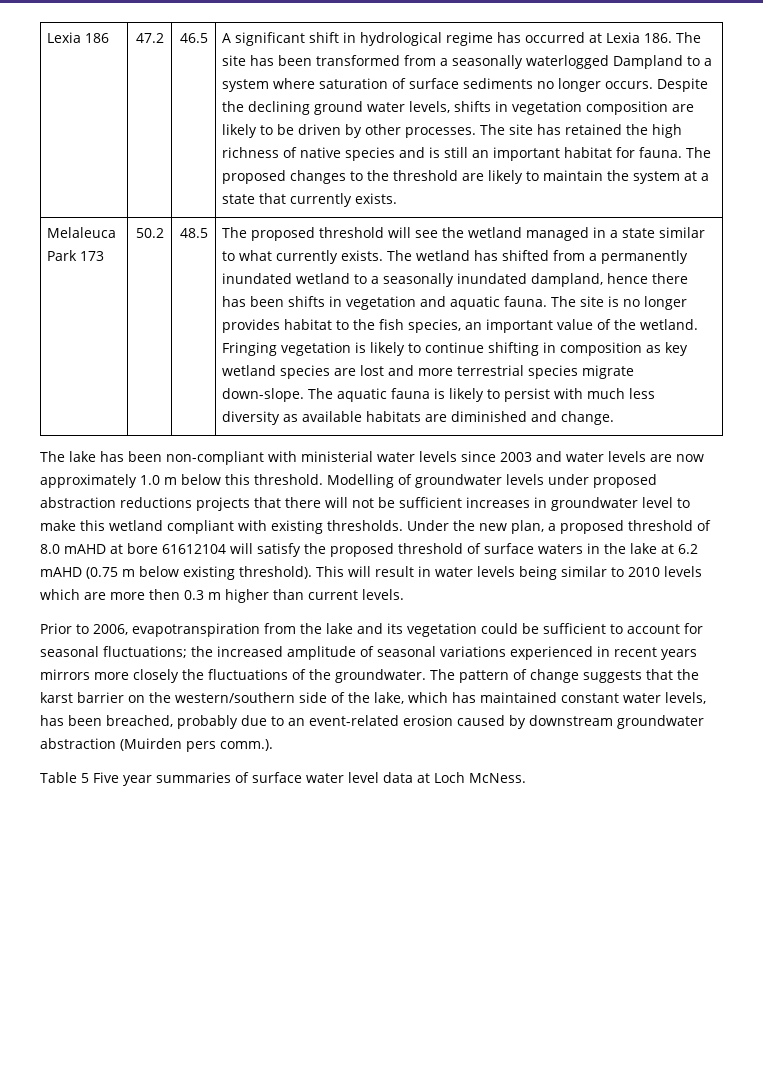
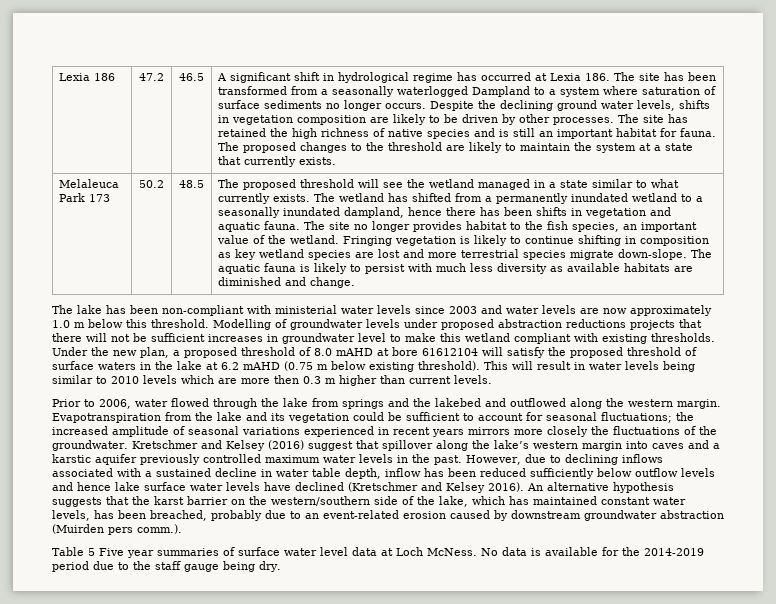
- The site is no longer provides habitat to the fish species, an important value of the wetland.
+ The site no longer provides habitat to the fish species, an important value of the wetland.
- Prior to 2006, evapotranspiration from the lake and its vegetation could be sufficient to account for seasonal fluctuations; the increased amplitude of seasonal variations experienced in recent years mirrors more closely the fluctuations of the groundwater.
+ Prior to 2006, water flowed through the lake from springs and the lakebed and outflowed along the western margin. Evapotranspiration from the lake and its vegetation could be sufficient to account for seasonal fluctuations; the increased amplitude of seasonal variations experienced in recent years mirrors more closely the fluctuations of the groundwater.
- The pattern of change suggests that the karst barrier on the western/southern side of the lake, which has maintained constant water levels, has been breached, probably due to an event-related erosion caused by downstream groundwater abstraction (Muirden pers comm.).
+ Kretschmer and Kelsey (2016) suggest that spillover along the lake’s western margin into caves and a karstic aquifer previously controlled maximum water levels in the past. However, due to declining inflows associated with a sustained decline in water table depth, inflow has been reduced sufficiently below outflow levels and hence lake surface water levels have declined (Kretschmer and Kelsey 2016). An alternative hypothesis suggests that the karst barrier on the western/southern side of the lake, which has maintained constant water levels, has been breached, probably due to an event-related erosion caused by downstream groundwater abstraction (Muirden pers comm.).
+ No data is available for the 2014-2019 period due to the staff gauge being dry.

